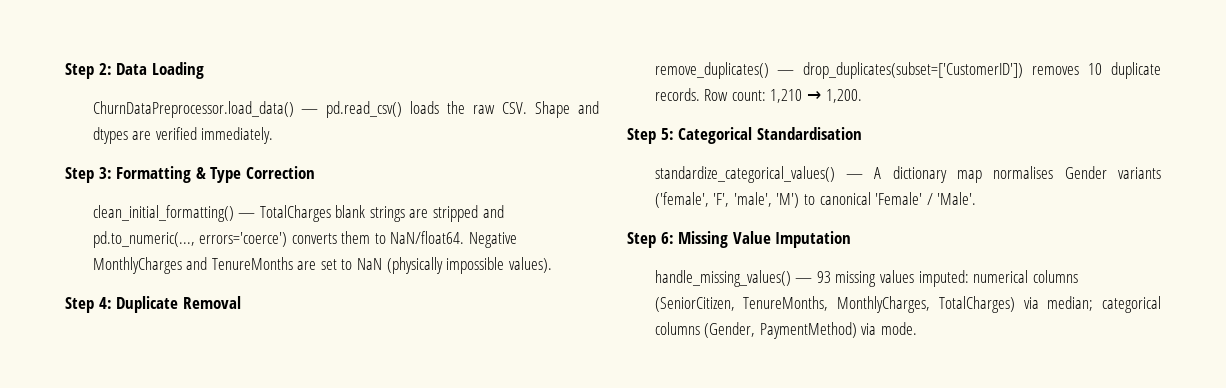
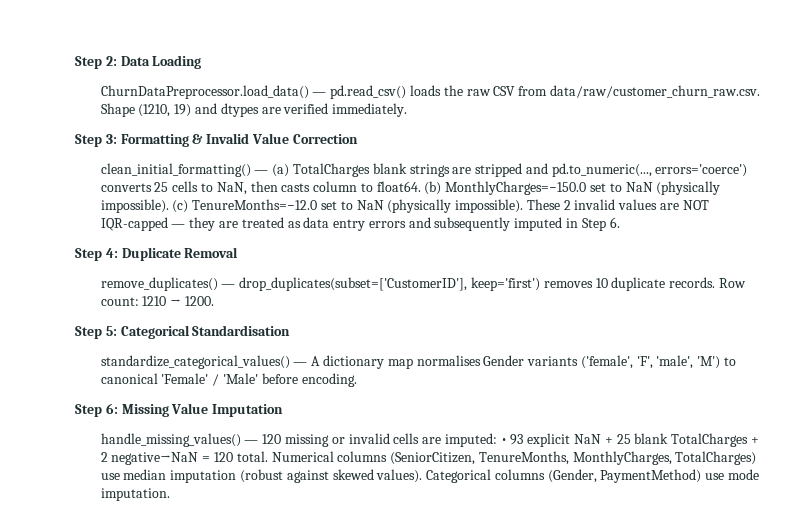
- ChurnDataPreprocessor.load_data() — pd.read_csv() loads the raw CSV. Shape and dtypes are verified immediately.
+ ChurnDataPreprocessor.load_data() — pd.read_csv() loads the raw CSV from data/raw/customer_churn_raw.csv. Shape (1210, 19) and dtypes are verified immediately.
- Step 3: Formatting & Type Correction
+ Step 3: Formatting & Invalid Value Correction
- clean_initial_formatting() — TotalCharges blank strings are stripped and pd.to_numeric(..., errors='coerce') converts them to NaN/float64. Negative MonthlyCharges and TenureMonths are set to NaN (physically impossible values).
+ clean_initial_formatting() — (a) TotalCharges blank strings are stripped and pd.to_numeric(..., errors='coerce') converts 25 cells to NaN, then casts column to float64. (b) MonthlyCharges=−150.0 set to NaN (physically impossible). (c) TenureMonths=−12.0 set to NaN (physically impossible). These 2 invalid values are NOT IQR-capped — they are treated as data entry errors and subsequently imputed in Step 6.
- remove_duplicates() — drop_duplicates(subset=['CustomerID']) removes 10 duplicate records.
+ remove_duplicates() — drop_duplicates(subset=['CustomerID'], keep='first') removes 10 duplicate records.
- Row count: 1,210 → 1,200.
+ Row count: 1210 → 1200.
- standardize_categorical_values() — A dictionary map normalises Gender variants ('female', 'F', 'male', 'M') to canonical 'Female' / 'Male'.
+ standardize_categorical_values() — A dictionary map normalises Gender variants ('female', 'F', 'male', 'M') to canonical 'Female' / 'Male' before encoding.
- handle_missing_values() — 93 missing values imputed: numerical columns (SeniorCitizen, TenureMonths, MonthlyCharges, TotalCharges) via median; categorical columns (Gender, PaymentMethod) via mode.
+ handle_missing_values() — 120 missing or invalid cells are imputed: • 93 explicit NaN + 25 blank TotalCharges + 2 negative→NaN = 120 total. Numerical columns (SeniorCitizen, TenureMonths, MonthlyCharges, TotalCharges) use median imputation (robust against skewed values). Categorical columns (Gender, PaymentMethod) use mode imputation.

